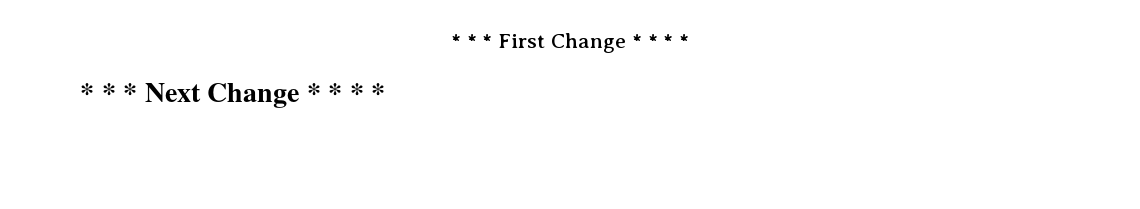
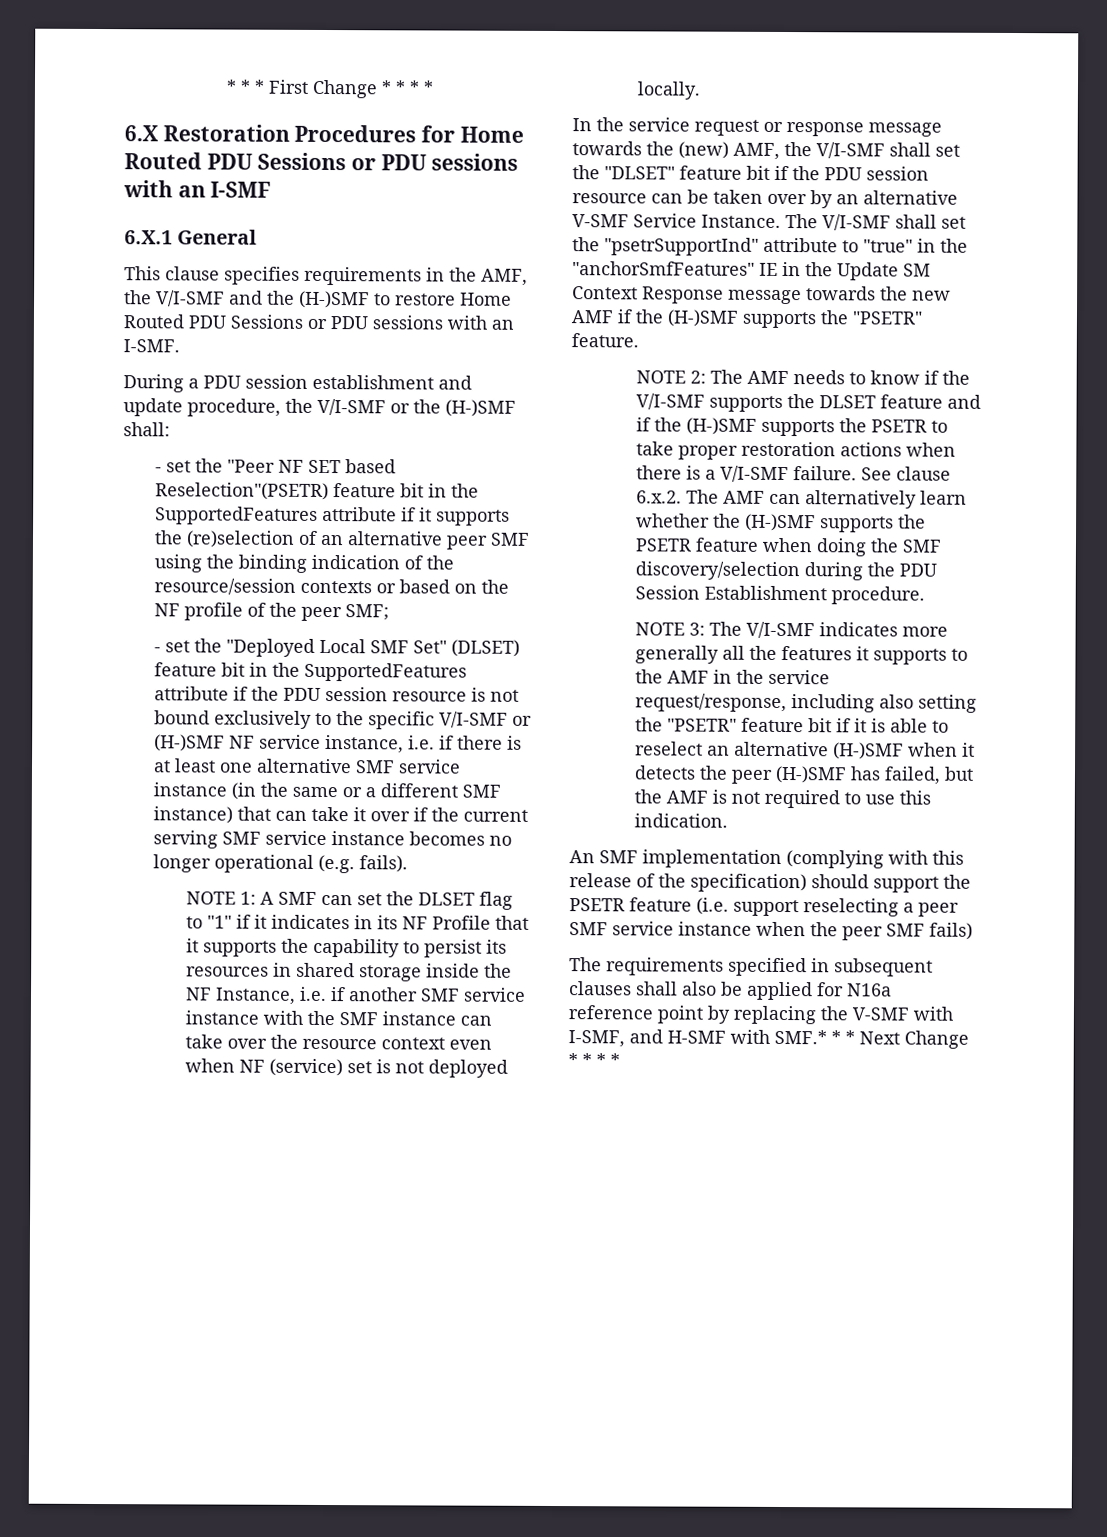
- * * * Next Change * * * *
+ 6.X Restoration Procedures for Home Routed PDU Sessions or PDU sessions with an I-SMF
+ 6.X.1 General
+ This clause specifies requirements in the AMF, the V/I-SMF and the (H-)SMF to restore Home Routed PDU Sessions or PDU sessions with an I-SMF.
+ During a PDU session establishment and update procedure, the V/I-SMF or the (H-)SMF shall:
+ - set the "Peer NF SET based Reselection"(PSETR) feature bit in the SupportedFeatures attribute if it supports the (re)selection of an alternative peer SMF using the binding indication of the resource/session contexts or based on the NF profile of the peer SMF;
+ - set the "Deployed Local SMF Set" (DLSET) feature bit in the SupportedFeatures attribute if the PDU session resource is not bound exclusively to the specific V/I-SMF or (H-)SMF NF service instance, i.e. if there is at least one alternative SMF service instance (in the same or a different SMF instance) that can take it over if the current serving SMF service instance becomes no longer operational (e.g. fails).
+ NOTE 1: A SMF can set the DLSET flag to "1" if it indicates in its NF Profile that it supports the capability to persist its resources in shared storage inside the NF Instance, i.e. if another SMF service instance with the SMF instance can take over the resource context even when NF (service) set is not deployed locally.
+ In the service request or response message towards the (new) AMF, the V/I-SMF shall set the "DLSET" feature bit if the PDU session resource can be taken over by an alternative V-SMF Service Instance. The V/I-SMF shall set the "psetrSupportInd" attribute to "true" in the "anchorSmfFeatures" IE in the Update SM Context Response message towards the new AMF if the (H-)SMF supports the "PSETR" feature.
+ NOTE 2: The AMF needs to know if the V/I-SMF supports the DLSET feature and if the (H-)SMF supports the PSETR to take proper restoration actions when there is a V/I-SMF failure. See clause 6.x.2. The AMF can alternatively learn whether the (H-)SMF supports the PSETR feature when doing the SMF discovery/selection during the PDU Session Establishment procedure.
+ NOTE 3: The V/I-SMF indicates more generally all the features it supports to the AMF in the service request/response, including also setting the "PSETR" feature bit if it is able to reselect an alternative (H-)SMF when it detects the peer (H-)SMF has failed, but the AMF is not required to use this indication.
+ An SMF implementation (complying with this release of the specification) should support the PSETR feature (i.e. support reselecting a peer SMF service instance when the peer SMF fails)
+ The requirements specified in subsequent clauses shall also be applied for N16a reference point by replacing the V-SMF with I-SMF, and H-SMF with SMF.* * * Next Change * * * *

